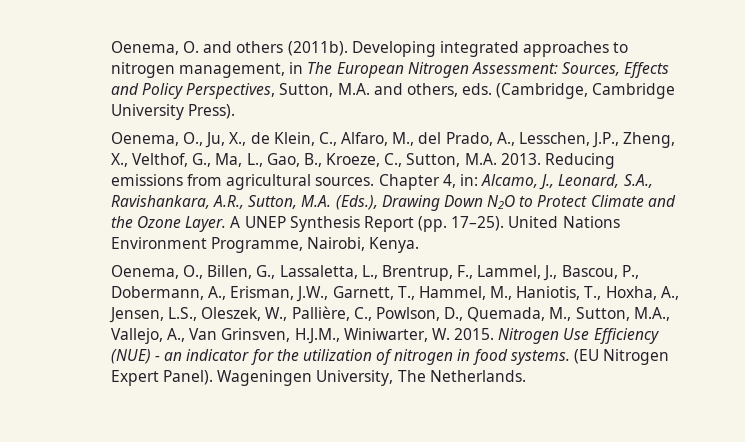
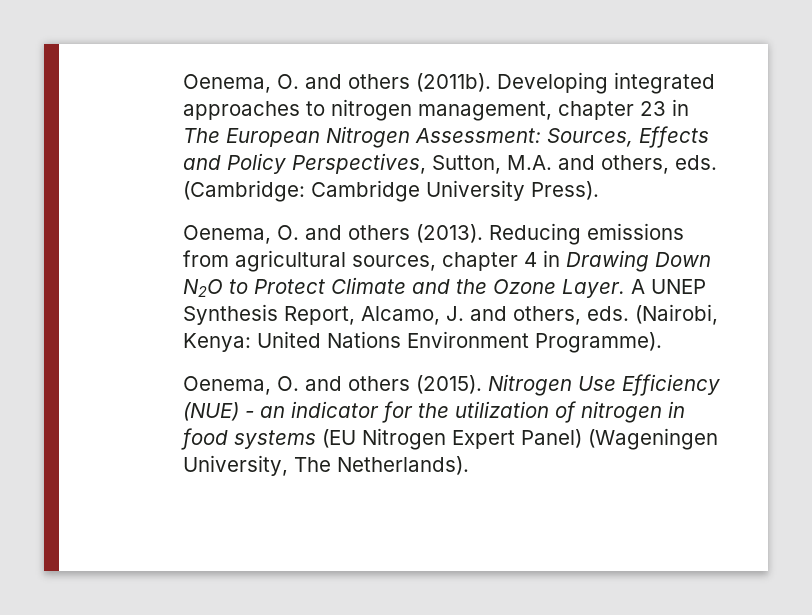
- Developing integrated approaches to nitrogen management, in The European Nitrogen Assessment: Sources, Effects and Policy Perspectives, Sutton, M.A. and others, eds. (Cambridge, Cambridge University Press).
+ Developing integrated approaches to nitrogen management, chapter 23 in The European Nitrogen Assessment: Sources, Effects and Policy Perspectives, Sutton, M.A. and others, eds. (Cambridge: Cambridge University Press).
- Oenema, O., Ju, X., de Klein, C., Alfaro, M., del Prado, A., Lesschen, J.P., Zheng, X., Velthof, G., Ma, L., Gao, B., Kroeze, C., Sutton, M.A. 2013. Reducing emissions from agricultural sources. Chapter 4, in: Alcamo, J., Leonard, S.A., Ravishankara, A.R., Sutton, M.A. (Eds.), Drawing Down N2O to Protect Climate and the Ozone Layer.
+ Oenema, O. and others (2013). Reducing emissions from agricultural sources, chapter 4 in Drawing Down N2O to Protect Climate and the Ozone Layer.
- A UNEP Synthesis Report (pp. 17–25). United Nations Environment Programme, Nairobi, Kenya.
- Oenema, O., Billen, G., Lassaletta, L., Brentrup, F., Lammel, J., Bascou, P., Dobermann, A., Erisman, J.W., Garnett, T., Hammel, M., Haniotis, T., Hoxha, A., Jensen, L.S., Oleszek, W., Pallière, C., Powlson, D., Quemada, M., Sutton, M.A., Vallejo, A., Van Grinsven, H.J.M., Winiwarter, W. 2015.
+ A UNEP Synthesis Report, Alcamo, J. and others, eds. (Nairobi, Kenya: United Nations Environment Programme).
+ Oenema, O. and others (2015).
- Nitrogen Use Efficiency (NUE) - an indicator for the utilization of nitrogen in food systems. (EU Nitrogen Expert Panel). Wageningen University, The Netherlands.
+ Nitrogen Use Efficiency (NUE) - an indicator for the utilization of nitrogen in food systems (EU Nitrogen Expert Panel) (Wageningen University, The Netherlands).

